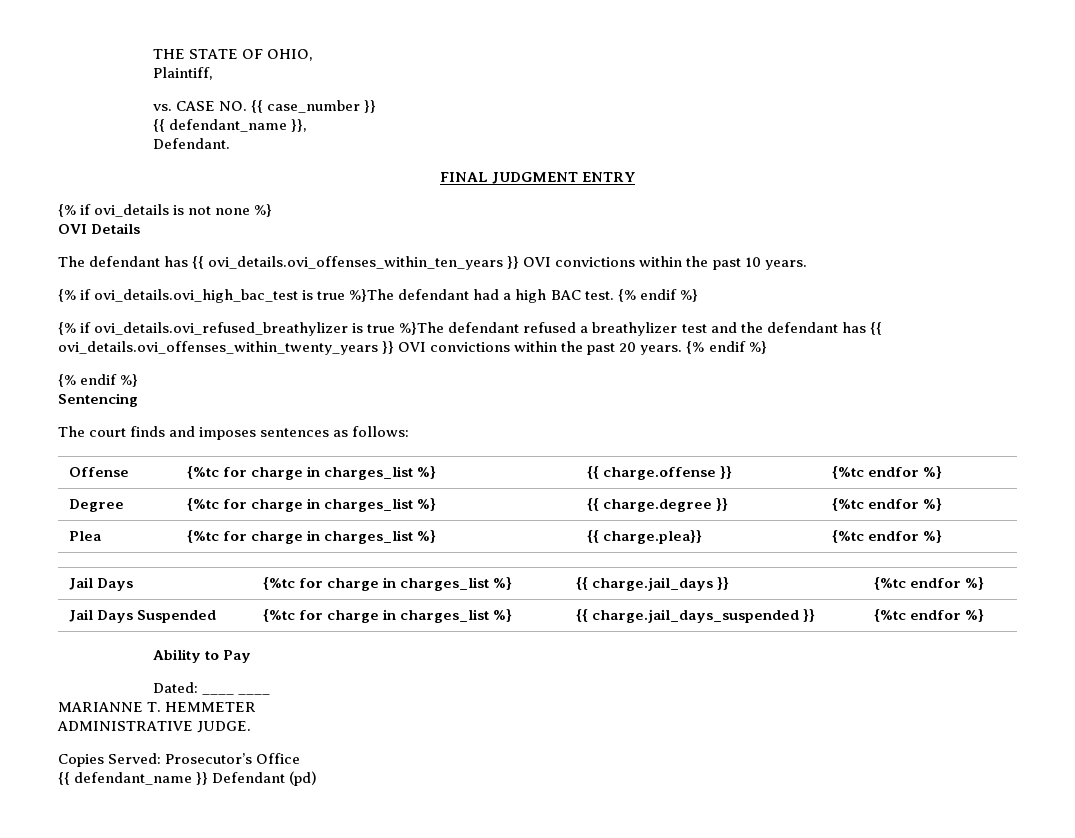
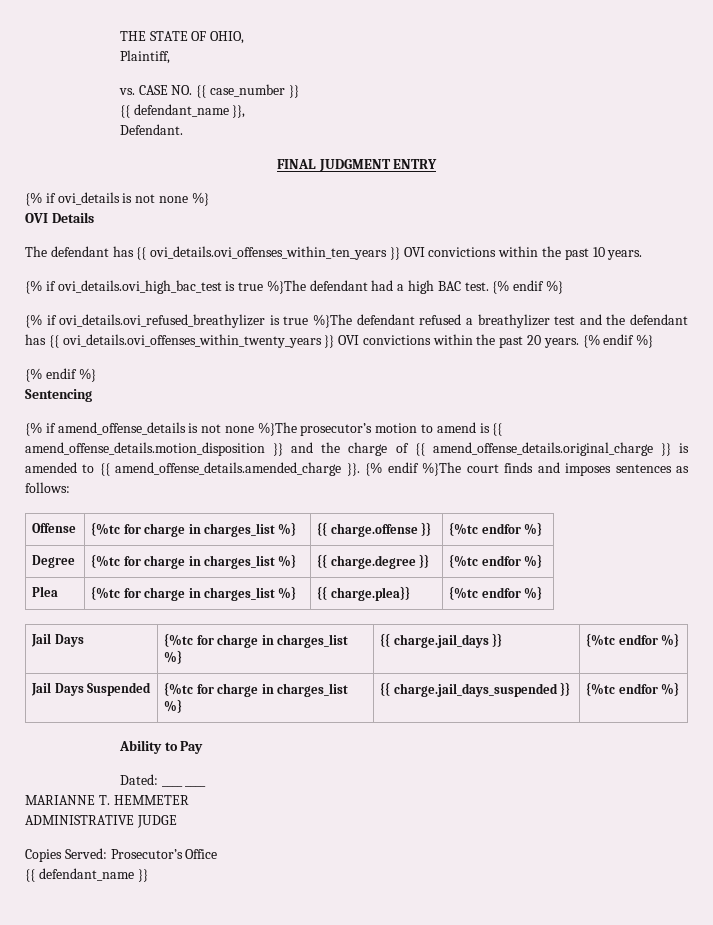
- The court finds and imposes sentences as follows:
+ {% if amend_offense_details is not none %}The prosecutor’s motion to amend is {{ amend_offense_details.motion_disposition }} and the charge of {{ amend_offense_details.original_charge }} is amended to {{ amend_offense_details.amended_charge }}. {% endif %}The court finds and imposes sentences as follows:
- ADMINISTRATIVE JUDGE.
+ ADMINISTRATIVE JUDGE
- {{ defendant_name }} Defendant (pd)
+ {{ defendant_name }}

